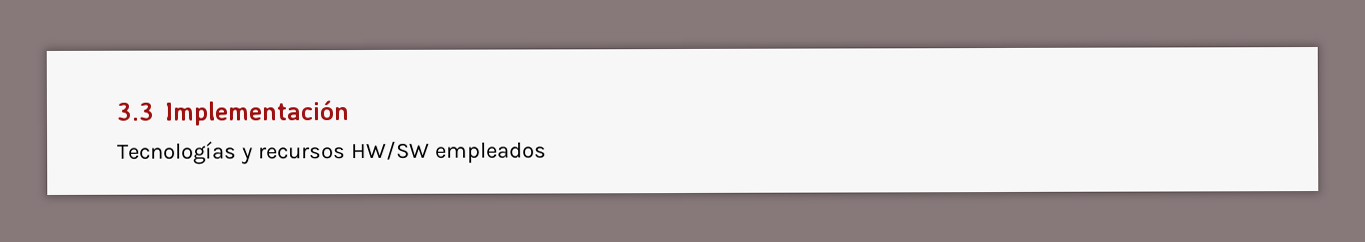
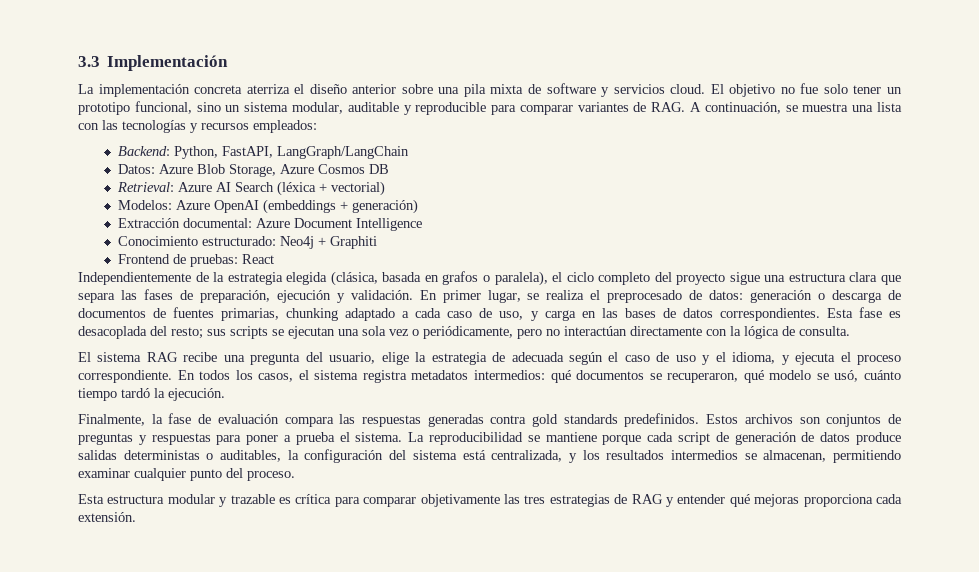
- Tecnologías y recursos HW/SW empleados
+ La implementación concreta aterriza el diseño anterior sobre una pila mixta de software y servicios cloud. El objetivo no fue solo tener un prototipo funcional, sino un sistema modular, auditable y reproducible para comparar variantes de RAG. A continuación, se muestra una lista con las tecnologías y recursos empleados:
+ Backend: Python, FastAPI, LangGraph/LangChain
+ Datos: Azure Blob Storage, Azure Cosmos DB
+ Retrieval: Azure AI Search (léxica + vectorial)
+ Modelos: Azure OpenAI (embeddings + generación)
+ Extracción documental: Azure Document Intelligence
+ Conocimiento estructurado: Neo4j + Graphiti
+ Frontend de pruebas: React
+ Independientemente de la estrategia elegida (clásica, basada en grafos o paralela), el ciclo completo del proyecto sigue una estructura clara que separa las fases de preparación, ejecución y validación. En primer lugar, se realiza el preprocesado de datos: generación o descarga de documentos de fuentes primarias, chunking adaptado a cada caso de uso, y carga en las bases de datos correspondientes. Esta fase es desacoplada del resto; sus scripts se ejecutan una sola vez o periódicamente, pero no interactúan directamente con la lógica de consulta.
+ El sistema RAG recibe una pregunta del usuario, elige la estrategia de adecuada según el caso de uso y el idioma, y ejecuta el proceso correspondiente. En todos los casos, el sistema registra metadatos intermedios: qué documentos se recuperaron, qué modelo se usó, cuánto tiempo tardó la ejecución.
+ Finalmente, la fase de evaluación compara las respuestas generadas contra gold standards predefinidos. Estos archivos son conjuntos de preguntas y respuestas para poner a prueba el sistema. La reproducibilidad se mantiene porque cada script de generación de datos produce salidas deterministas o auditables, la configuración del sistema está centralizada, y los resultados intermedios se almacenan, permitiendo examinar cualquier punto del proceso.
+ Esta estructura modular y trazable es crítica para comparar objetivamente las tres estrategias de RAG y entender qué mejoras proporciona cada extensión.

